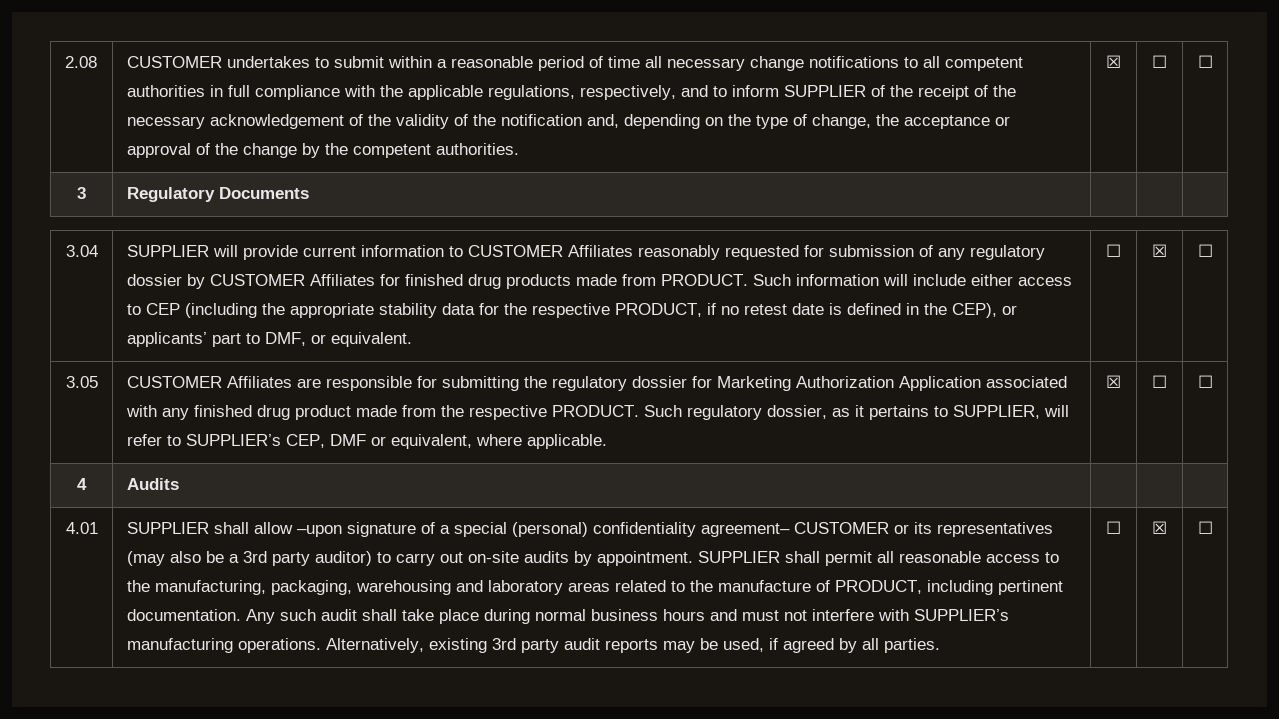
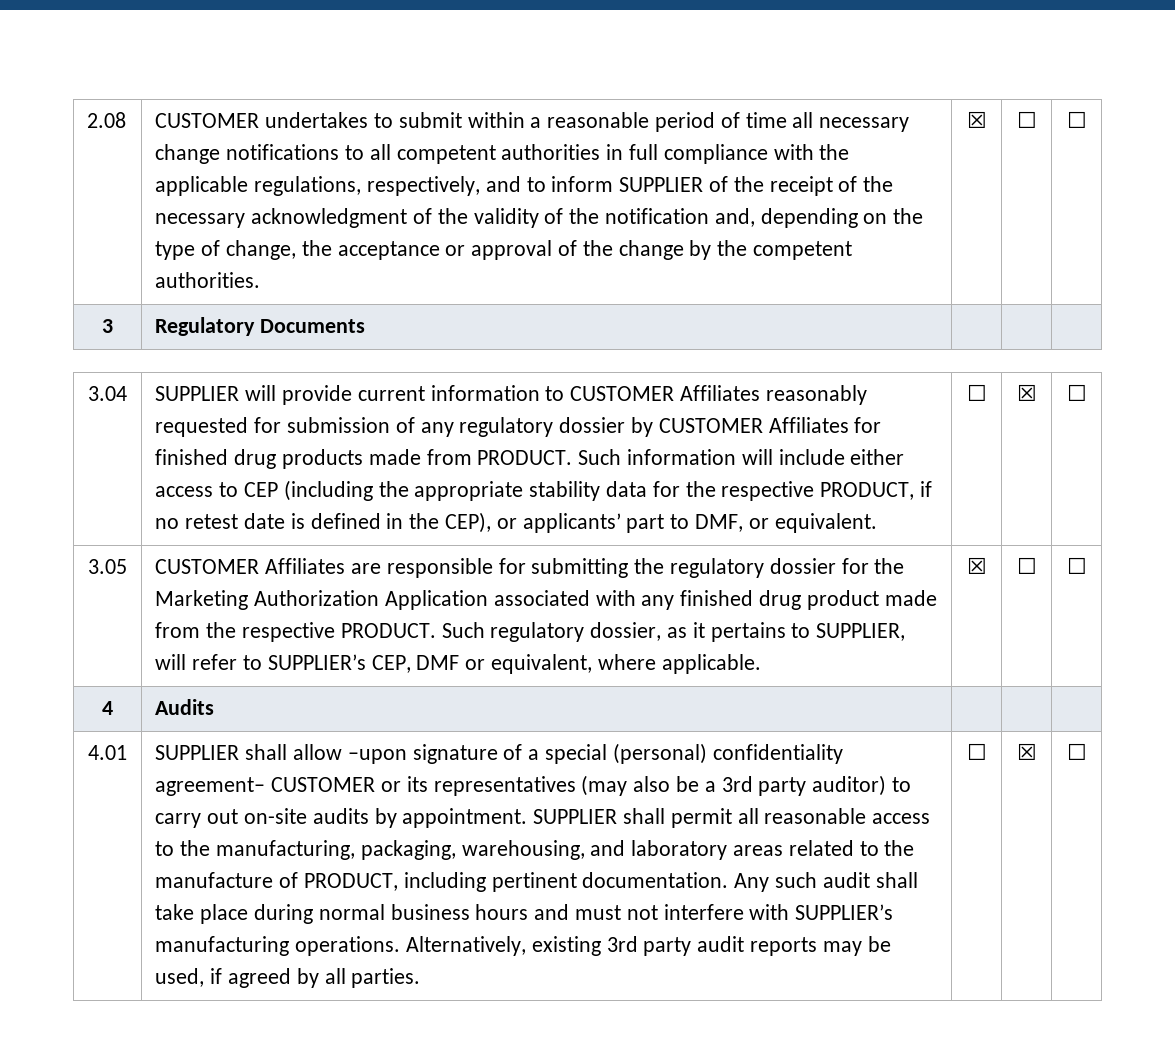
- CUSTOMER undertakes to submit within a reasonable period of time all necessary change notifications to all competent authorities in full compliance with the applicable regulations, respectively, and to inform SUPPLIER of the receipt of the necessary acknowledgement of the validity of the notification and, depending on the type of change, the acceptance or approval of the change by the competent authorities.
+ CUSTOMER undertakes to submit within a reasonable period of time all necessary change notifications to all competent authorities in full compliance with the applicable regulations, respectively, and to inform SUPPLIER of the receipt of the necessary acknowledgment of the validity of the notification and, depending on the type of change, the acceptance or approval of the change by the competent authorities.
- CUSTOMER Affiliates are responsible for submitting the regulatory dossier for Marketing Authorization Application associated with any finished drug product made from the respective PRODUCT.
+ CUSTOMER Affiliates are responsible for submitting the regulatory dossier for the Marketing Authorization Application associated with any finished drug product made from the respective PRODUCT.
- SUPPLIER shall permit all reasonable access to the manufacturing, packaging, warehousing and laboratory areas related to the manufacture of PRODUCT, including pertinent documentation.
+ SUPPLIER shall permit all reasonable access to the manufacturing, packaging, warehousing, and laboratory areas related to the manufacture of PRODUCT, including pertinent documentation.

